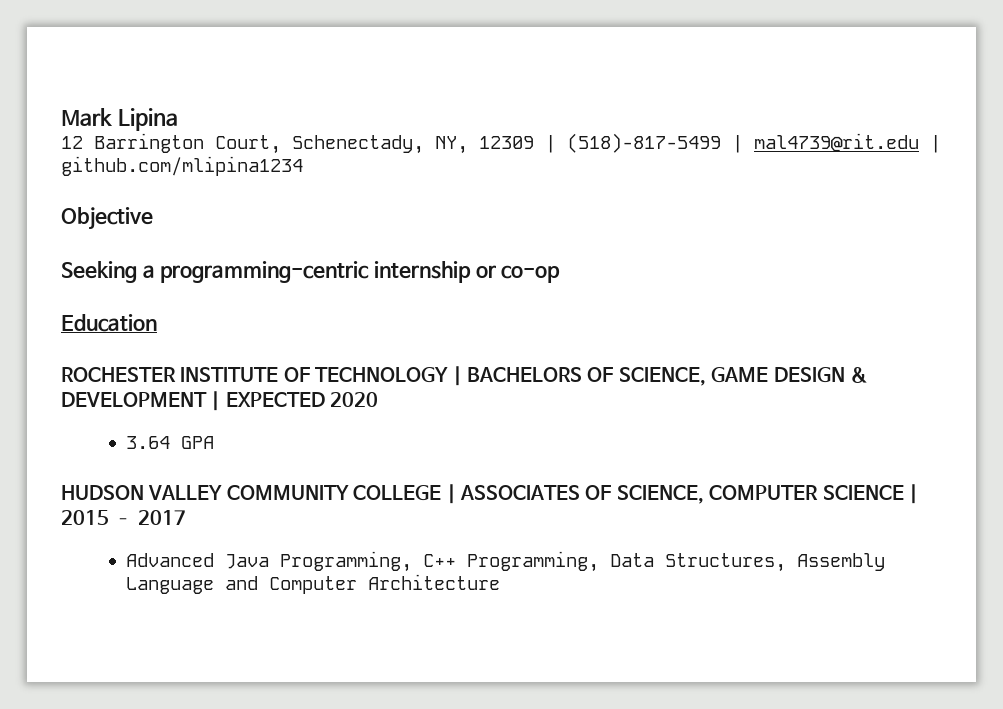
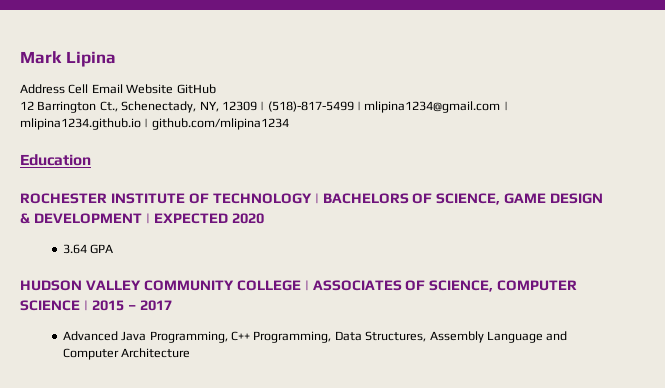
+ Address Cell Email Website GitHub
- 12 Barrington Court, Schenectady, NY, 12309 | (518)-817-5499 | mal4739@rit.edu | github.com/mlipina1234
+ 12 Barrington Ct., Schenectady, NY, 12309 | (518)-817-5499 | mlipina1234@gmail.com | mlipina1234.github.io | github.com/mlipina1234
- Objective
- Seeking a programming-centric internship or co-op

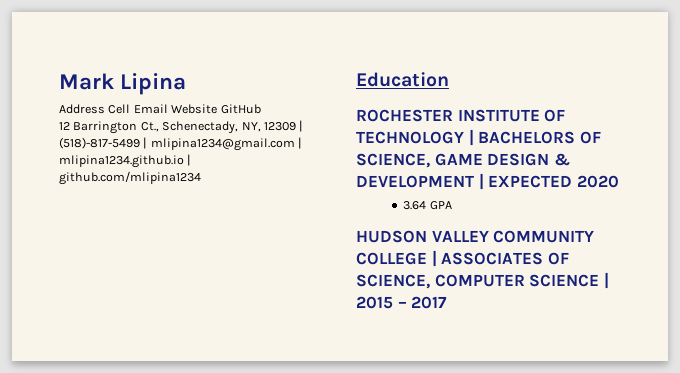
- Advanced Java Programming, C++ Programming, Data Structures, Assembly Language and Computer Architecture

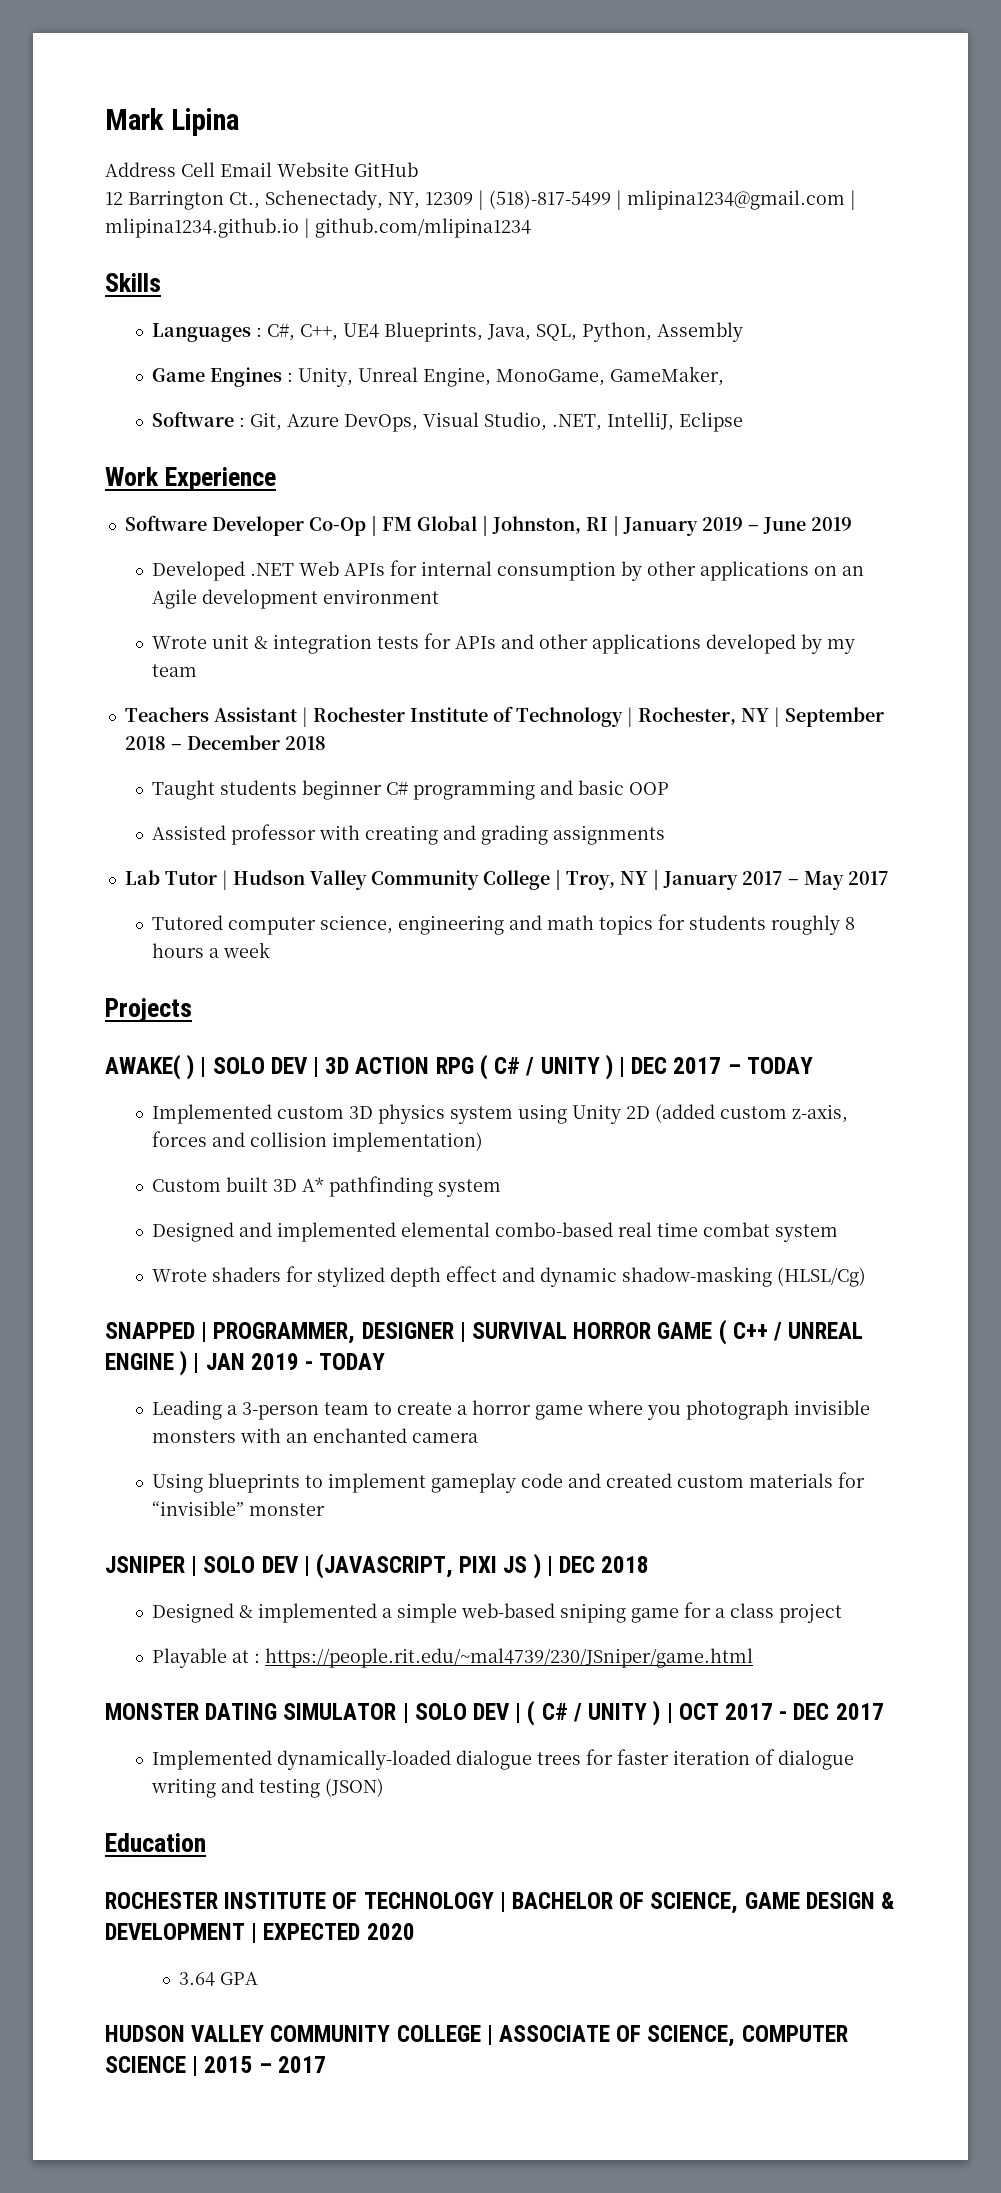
+ Skills
+ Languages : C#, C++, UE4 Blueprints, Java, SQL, Python, Assembly
+ Game Engines : Unity, Unreal Engine, MonoGame, GameMaker,
+ Software : Git, Azure DevOps, Visual Studio, .NET, IntelliJ, Eclipse
+ Work Experience
+ Software Developer Co-Op | FM Global | Johnston, RI | January 2019 – June 2019
+ Developed .NET Web APIs for internal consumption by other applications on an Agile development environment
+ Wrote unit & integration tests for APIs and other applications developed by my team
+ Teachers Assistant | Rochester Institute of Technology | Rochester, NY | September 2018 – December 2018
+ Taught students beginner C# programming and basic OOP
+ Assisted professor with creating and grading assignments
+ Lab Tutor | Hudson Valley Community College | Troy, NY | January 2017 – May 2017
+ Tutored computer science, engineering and math topics for students roughly 8 hours a week
+ Projects
+ AWAKE( ) | SOLO DEV | 3D ACTION RPG ( C# / UNITY ) | DEC 2017 – TODAY
+ Implemented custom 3D physics system using Unity 2D (added custom z-axis, forces and collision implementation)
+ Custom built 3D A* pathfinding system
+ Designed and implemented elemental combo-based real time combat system
+ Wrote shaders for stylized depth effect and dynamic shadow-masking (HLSL/Cg)
+ SNAPPED | PROGRAMMER, DESIGNER | SURVIVAL HORROR GAME ( C++ / UNREAL ENGINE ) | JAN 2019 - TODAY
+ Leading a 3-person team to create a horror game where you photograph invisible monsters with an enchanted camera
+ Using blueprints to implement gameplay code and created custom materials for “invisible” monster
+ JSNIPER | SOLO DEV | (JAVASCRIPT, PIXI JS ) | DEC 2018
+ Designed & implemented a simple web-based sniping game for a class project
+ Playable at : https://people.rit.edu/~mal4739/230/JSniper/game.html
+ MONSTER DATING SIMULATOR | SOLO DEV | ( C# / UNITY ) | OCT 2017 - DEC 2017
+ Implemented dynamically-loaded dialogue trees for faster iteration of dialogue writing and testing (JSON)
- ROCHESTER INSTITUTE OF TECHNOLOGY | BACHELORS OF SCIENCE, GAME DESIGN & DEVELOPMENT | EXPECTED 2020
+ ROCHESTER INSTITUTE OF TECHNOLOGY | BACHELOR OF SCIENCE, GAME DESIGN & DEVELOPMENT | EXPECTED 2020
- HUDSON VALLEY COMMUNITY COLLEGE | ASSOCIATES OF SCIENCE, COMPUTER SCIENCE | 2015 – 2017
+ HUDSON VALLEY COMMUNITY COLLEGE | ASSOCIATE OF SCIENCE, COMPUTER SCIENCE | 2015 – 2017

